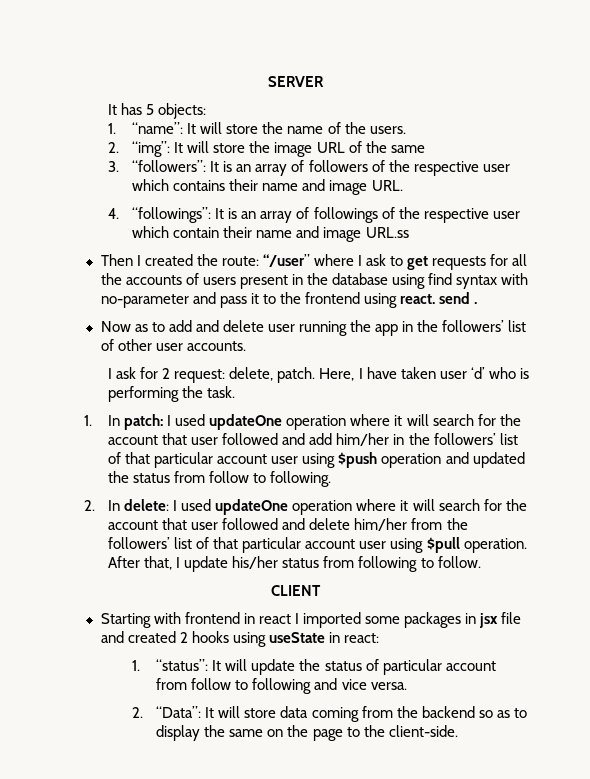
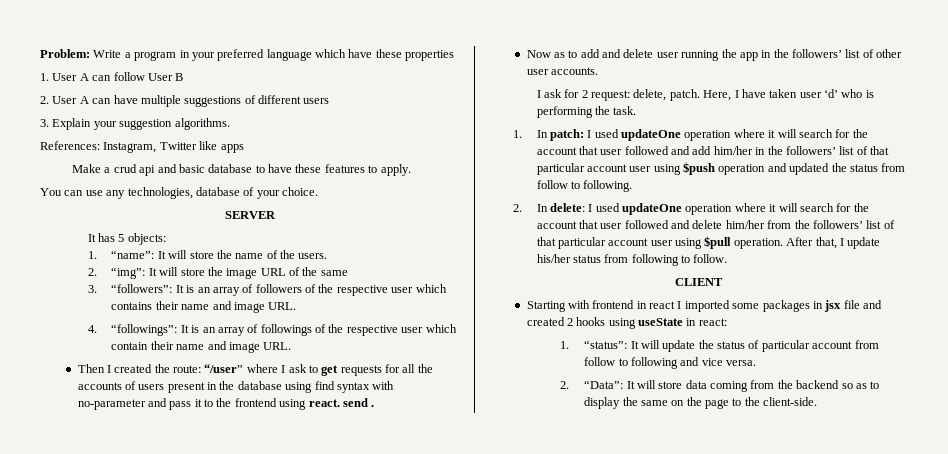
+ Problem: Write a program in your preferred language which have these properties
+ 1. User A can follow User B
+ 2. User A can have multiple suggestions of different users
+ 3. Explain your suggestion algorithms.
+ References: Instagram, Twitter like apps
+ Make a crud api and basic database to have these features to apply.
+ You can use any technologies, database of your choice.
- 4. “followings”: It is an array of followings of the respective user which contain their name and image URL.ss
+ 4. “followings”: It is an array of followings of the respective user which contain their name and image URL.

